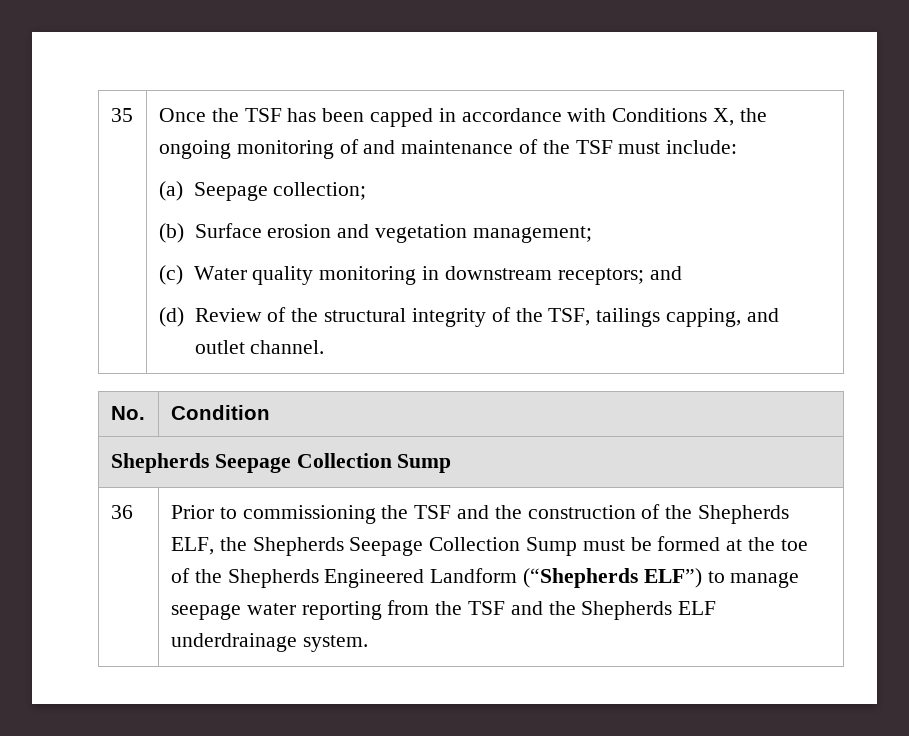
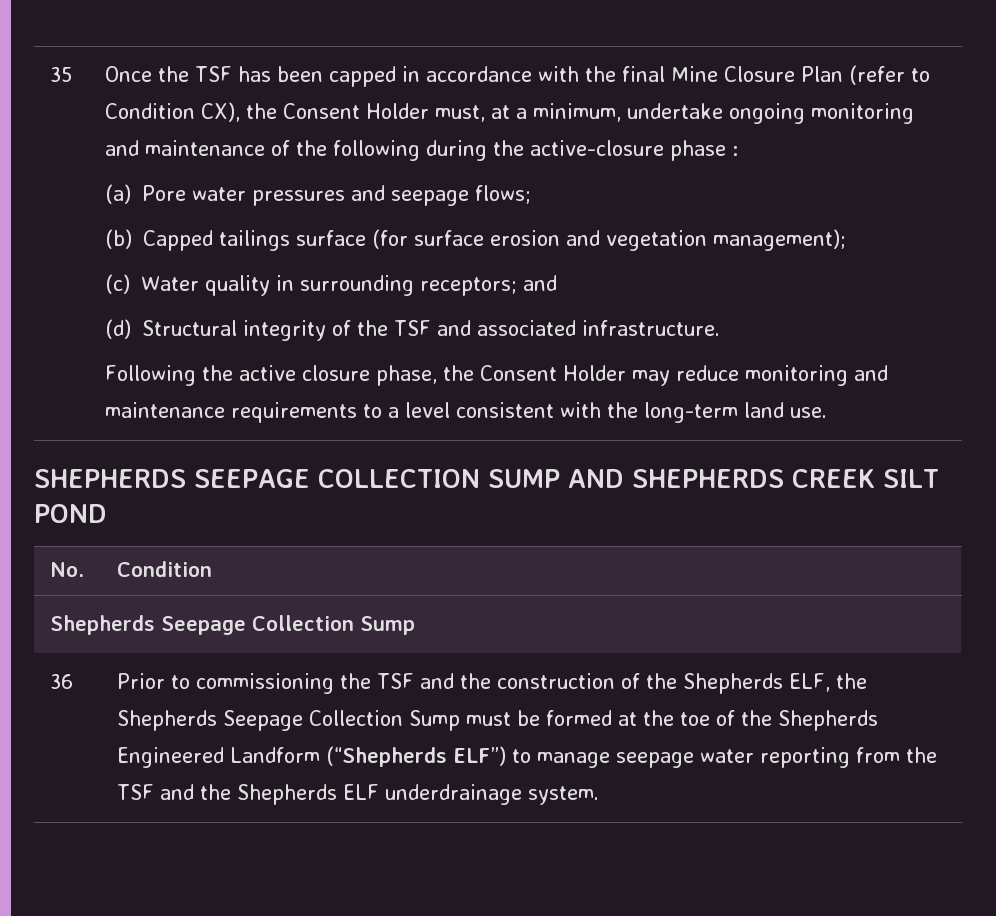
- Once the TSF has been capped in accordance with Conditions X, the ongoing monitoring of and maintenance of the TSF must include:
- (a) Seepage collection;
- (b) Surface erosion and vegetation management;
+ Once the TSF has been capped in accordance with the final Mine Closure Plan (refer to Condition CX), the Consent Holder must, at a minimum, undertake ongoing monitoring and maintenance of the following during the active-closure phase :
+ (a) Pore water pressures and seepage flows;
+ (b) Capped tailings surface (for surface erosion and vegetation management);
- (c) Water quality monitoring in downstream receptors; and
+ (c) Water quality in surrounding receptors; and
- (d) Review of the structural integrity of the TSF, tailings capping, and outlet channel.
+ (d) Structural integrity of the TSF and associated infrastructure.
+ Following the active closure phase, the Consent Holder may reduce monitoring and maintenance requirements to a level consistent with the long-term land use.
+ SHEPHERDS SEEPAGE COLLECTION SUMP AND SHEPHERDS CREEK SILT POND

